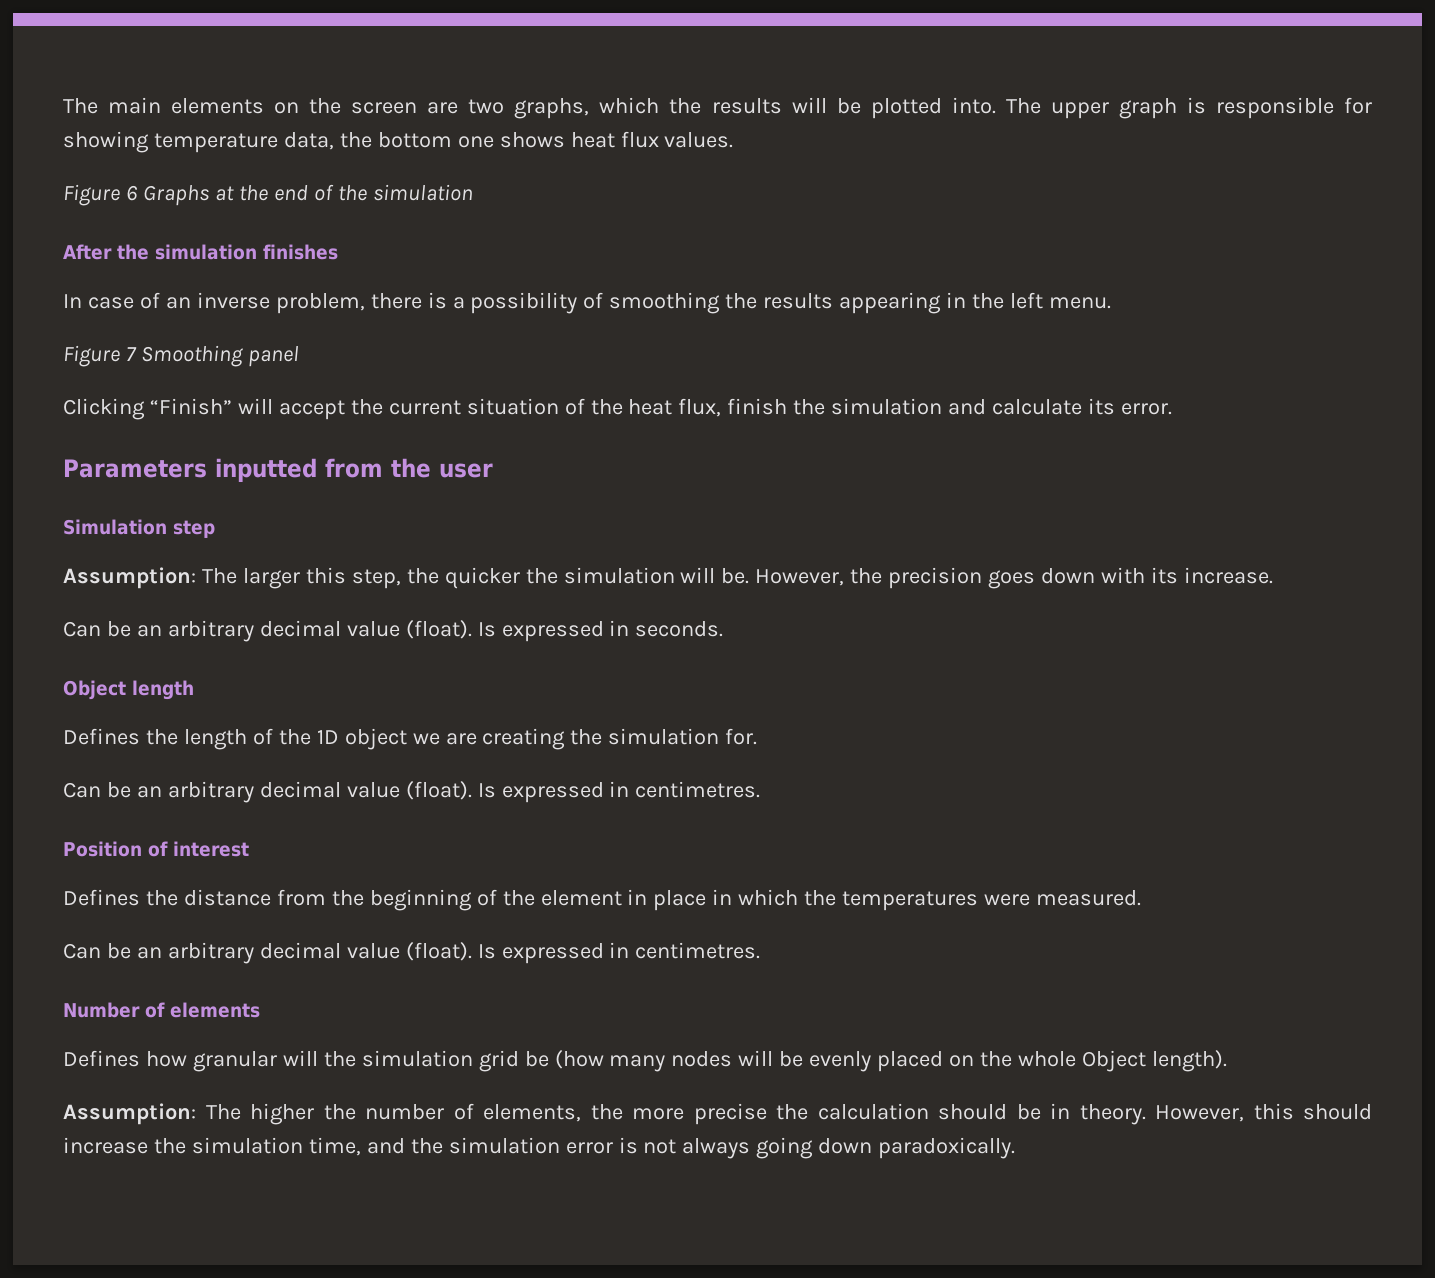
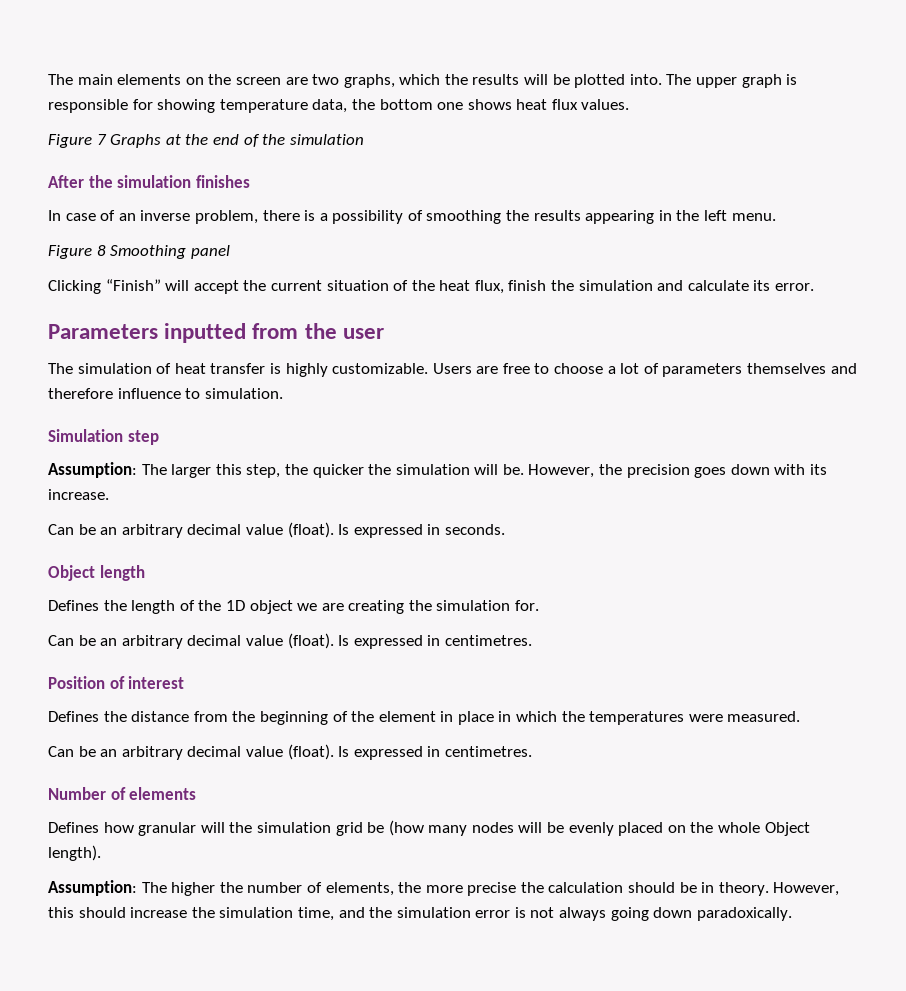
- Figure 6 Graphs at the end of the simulation
+ Figure 7 Graphs at the end of the simulation
- Figure 7 Smoothing panel
+ Figure 8 Smoothing panel
+ The simulation of heat transfer is highly customizable. Users are free to choose a lot of parameters themselves and therefore influence to simulation.

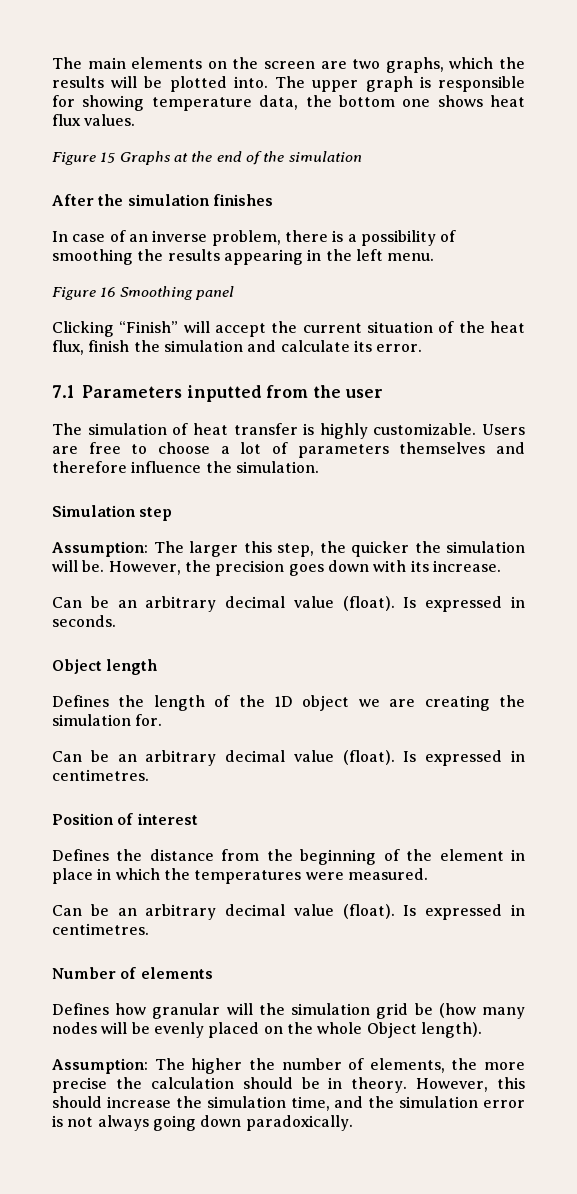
- Figure 7 Graphs at the end of the simulation
+ Figure 15 Graphs at the end of the simulation
- Figure 8 Smoothing panel
+ Figure 16 Smoothing panel
- Parameters inputted from the user
+ 7.1 Parameters inputted from the user
- Users are free to choose a lot of parameters themselves and therefore influence to simulation.
+ Users are free to choose a lot of parameters themselves and therefore influence the simulation.

